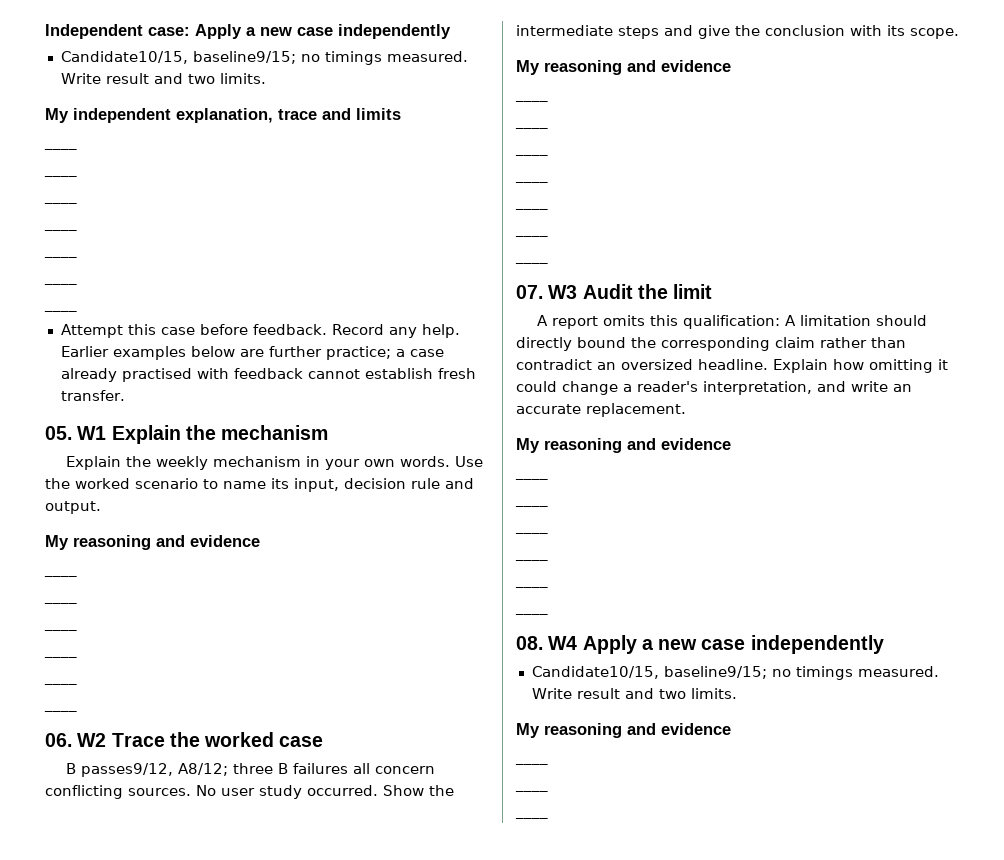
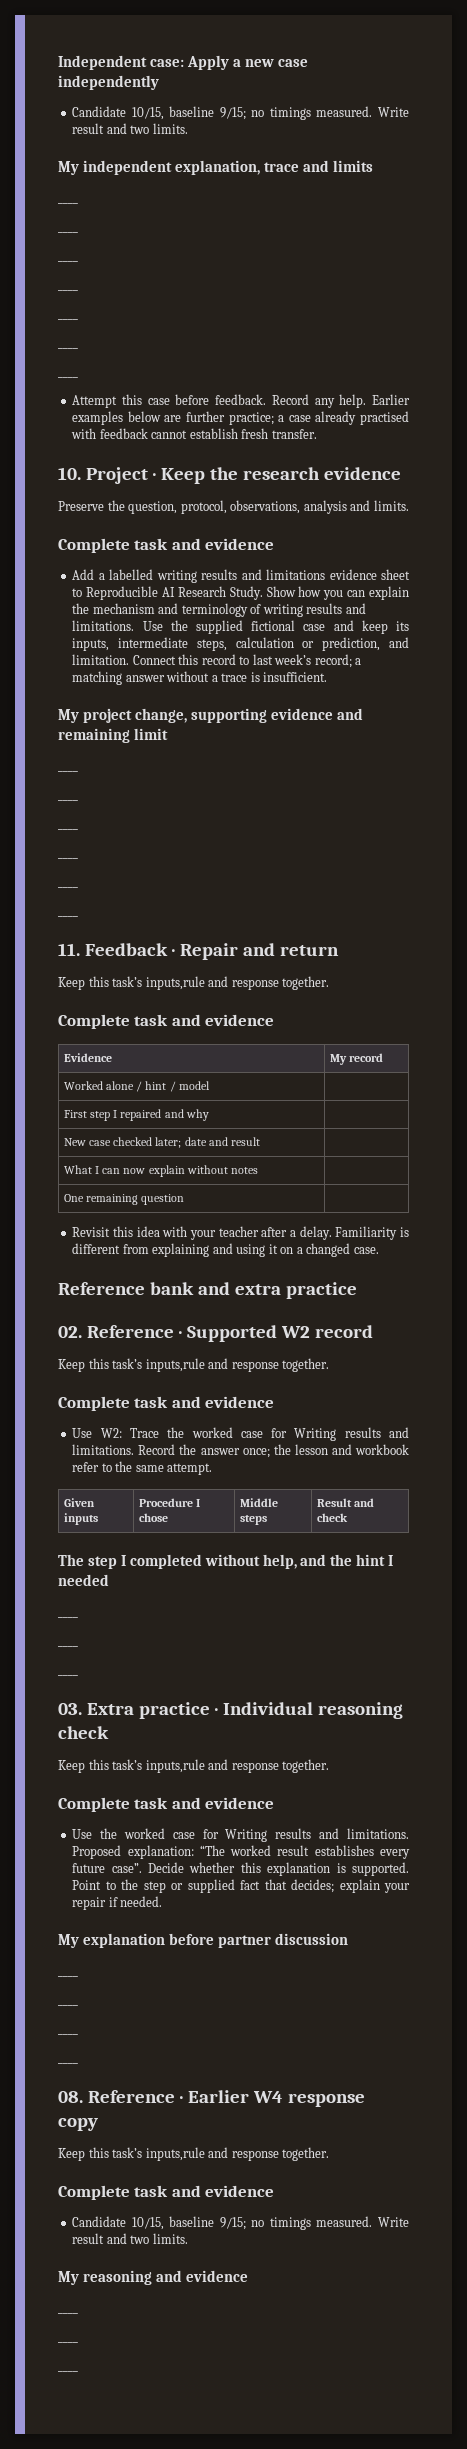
  Independent case: Apply a new case independently
- Candidate10/15, baseline9/15; no timings measured.
+ Candidate 10/15, baseline 9/15; no timings measured.
- 05. W1 Explain the mechanism
- Explain the weekly mechanism in your own words. Use the worked scenario to name its input, decision rule and output.
- My reasoning and evidence
+ 10. Project · Keep the research evidence
+ Preserve the question, protocol, observations, analysis and limits.
+ Complete task and evidence
+ Add a labelled writing results and limitations evidence sheet to Reproducible AI Research Study. Show how you can explain the mechanism and terminology of writing results and limitations. Use the supplied fictional case and keep its inputs, intermediate steps, calculation or prediction, and limitation. Connect this record to last week’s record; a matching answer without a trace is insufficient.
+ My project change, supporting evidence and remaining limit
  ____
  ____
  ____
  ____
  ____
  ____
- 06. W2 Trace the worked case
- B passes9/12, A8/12; three B failures all concern conflicting sources. No user study occurred. Show the intermediate steps and give the conclusion with its scope.
- My reasoning and evidence
+ 11. Feedback · Repair and return
+ Keep this task’s inputs,rule and response together.
+ Complete task and evidence
+ Evidence | My record
+ Worked alone / hint / model |
+ First step I repaired and why |
+ New case checked later; date and result |
+ What I can now explain without notes |
+ One remaining question |
+ Revisit this idea with your teacher after a delay. Familiarity is different from explaining and using it on a changed case.
+ Reference bank and extra practice
+ 02. Reference · Supported W2 record
+ Keep this task’s inputs,rule and response together.
+ Complete task and evidence
+ Use W2: Trace the worked case for Writing results and limitations. Record the answer once; the lesson and workbook refer to the same attempt.
+ Given inputs | Procedure I chose | Middle steps | Result and check
+ The step I completed without help, and the hint I needed
  ____
  ____
  ____
- ____
- ____
- ____
- ____
- 07. W3 Audit the limit
- A report omits this qualification: A limitation should directly bound the corresponding claim rather than contradict an oversized headline. Explain how omitting it could change a reader's interpretation, and write an accurate replacement.
- My reasoning and evidence
- ____
- ____
+ 03. Extra practice · Individual reasoning check
+ Keep this task’s inputs,rule and response together.
+ Complete task and evidence
+ Use the worked case for Writing results and limitations. Proposed explanation: “The worked result establishes every future case”. Decide whether this explanation is supported. Point to the step or supplied fact that decides; explain your repair if needed.
+ My explanation before partner discussion
- 08. W4 Apply a new case independently
- Candidate10/15, baseline9/15; no timings measured.
+ 08. Reference · Earlier W4 response copy
+ Keep this task’s inputs,rule and response together.
+ Complete task and evidence
+ Candidate 10/15, baseline 9/15; no timings measured.

